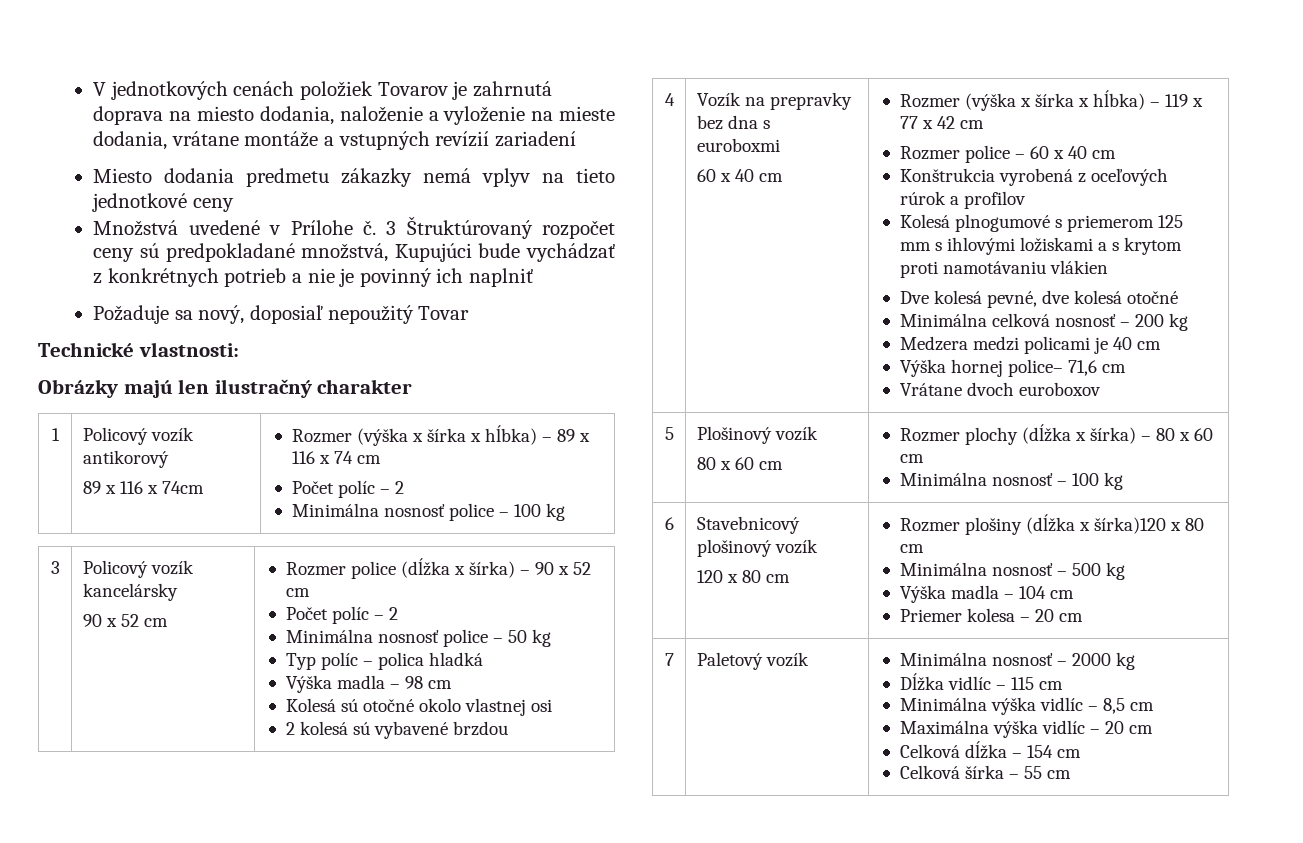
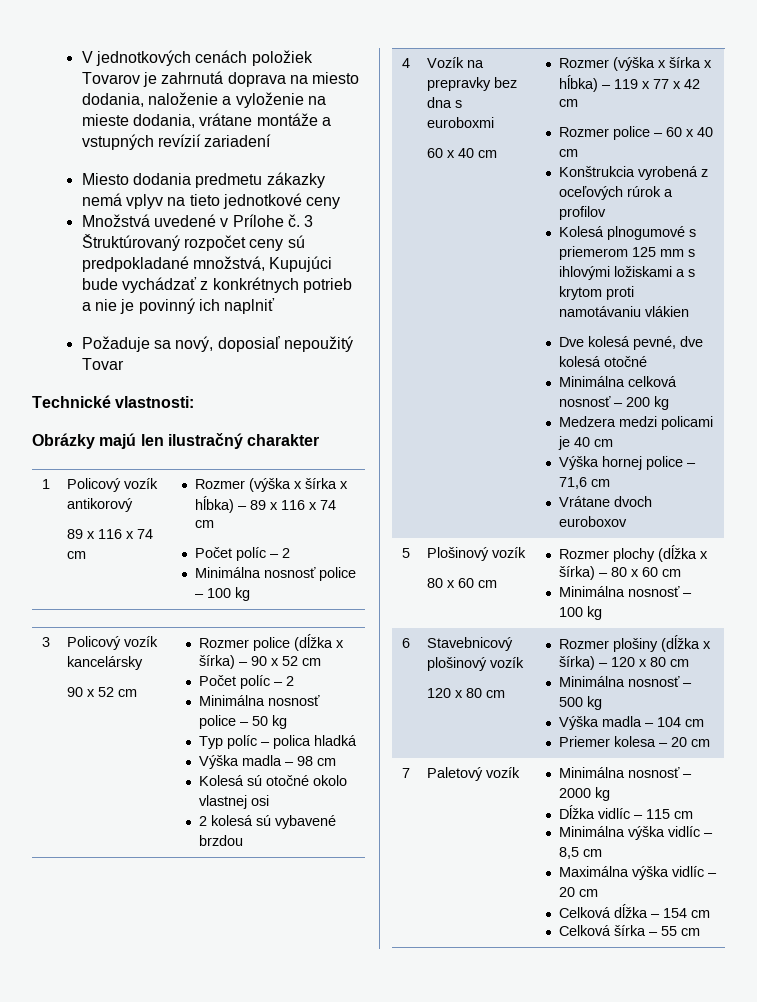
  1 | Policový vozík antikorový
- 89 x 116 x 74cm | Rozmer (výška x šírka x hĺbka) – 89 x 116 x 74 cm
+ 89 x 116 x 74 cm | Rozmer (výška x šírka x hĺbka) – 89 x 116 x 74 cm
- Výška hornej police– 71,6 cm
+ Výška hornej police – 71,6 cm
  6 | Stavebnicový plošinový vozík
- 120 x 80 cm | Rozmer plošiny (dĺžka x šírka)120 x 80 cm
+ 120 x 80 cm | Rozmer plošiny (dĺžka x šírka) – 120 x 80 cm

